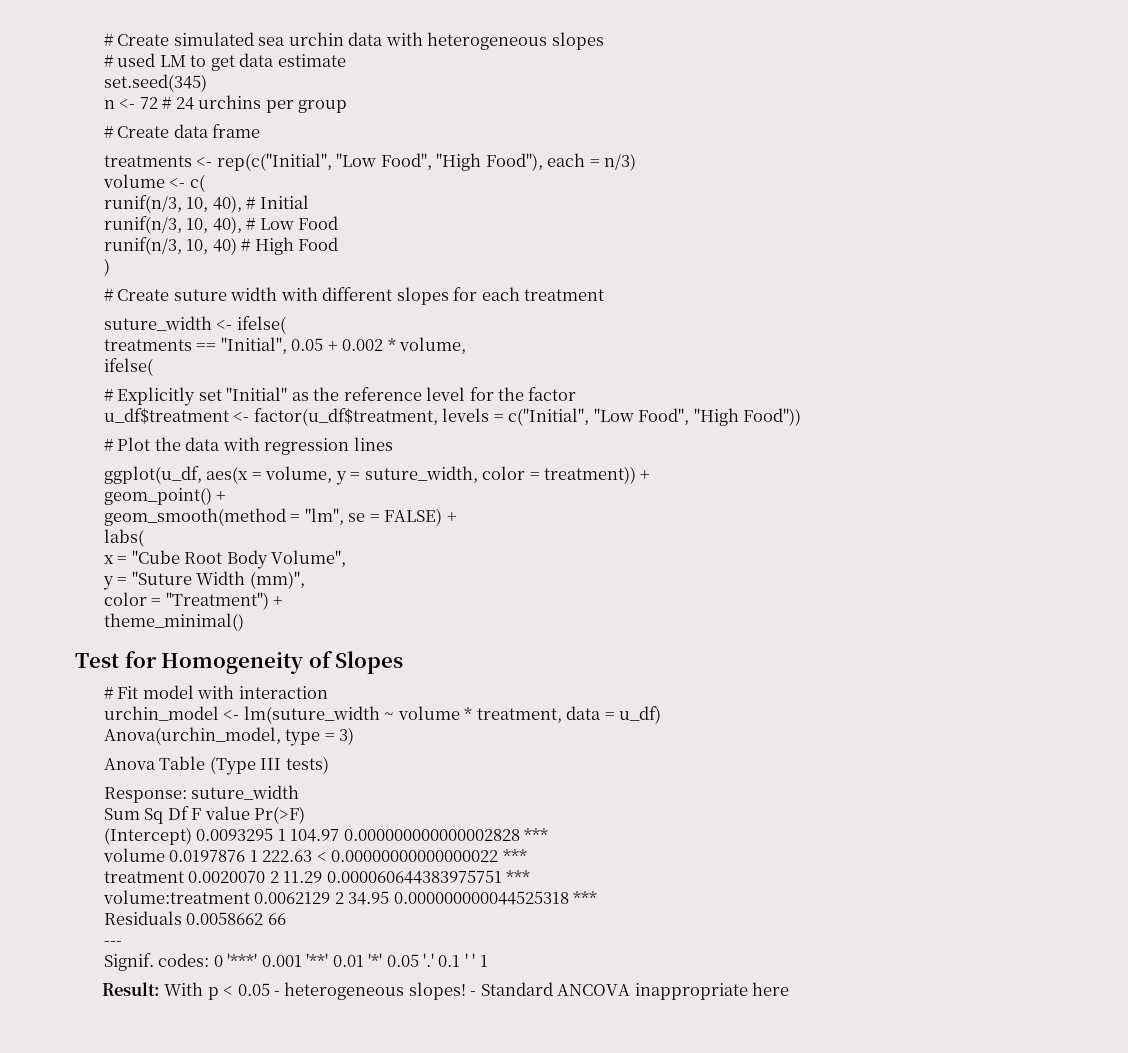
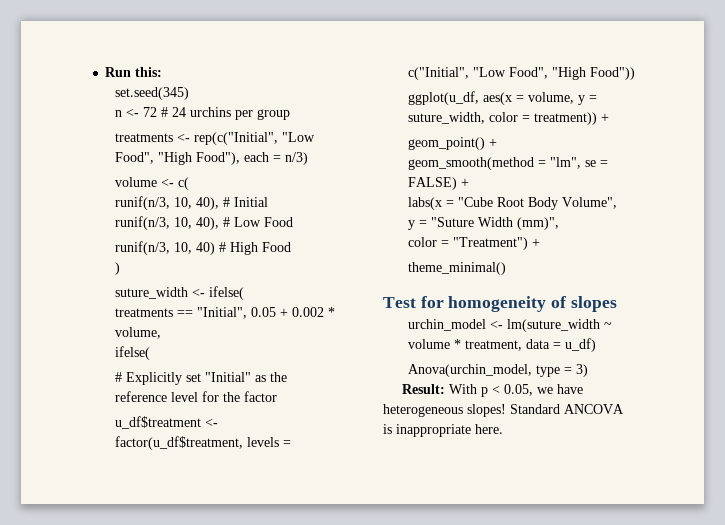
- # Create simulated sea urchin data with heterogeneous slopes
- # used LM to get data estimate
+ Run this:
- # Create data frame
- # Create suture width with different slopes for each treatment
- # Plot the data with regression lines
- labs(
- x = "Cube Root Body Volume",
+ labs(x = "Cube Root Body Volume",
- Test for Homogeneity of Slopes
- # Fit model with interaction
+ Test for homogeneity of slopes
- Anova Table (Type III tests)
- Response: suture_width
- Sum Sq Df F value Pr(>F)
- (Intercept) 0.0093295 1 104.97 0.000000000000002828 ***
- volume 0.0197876 1 222.63 < 0.00000000000000022 ***
- treatment 0.0020070 2 11.29 0.000060644383975751 ***
- volume:treatment 0.0062129 2 34.95 0.000000000044525318 ***
- Residuals 0.0058662 66
- ---
- Signif. codes: 0 '***' 0.001 '**' 0.01 '*' 0.05 '.' 0.1 ' ' 1
- Result: With p < 0.05 - heterogeneous slopes!
+ Result: With p < 0.05, we have heterogeneous slopes!
- - Standard ANCOVA inappropriate here
+ Standard ANCOVA is inappropriate here.

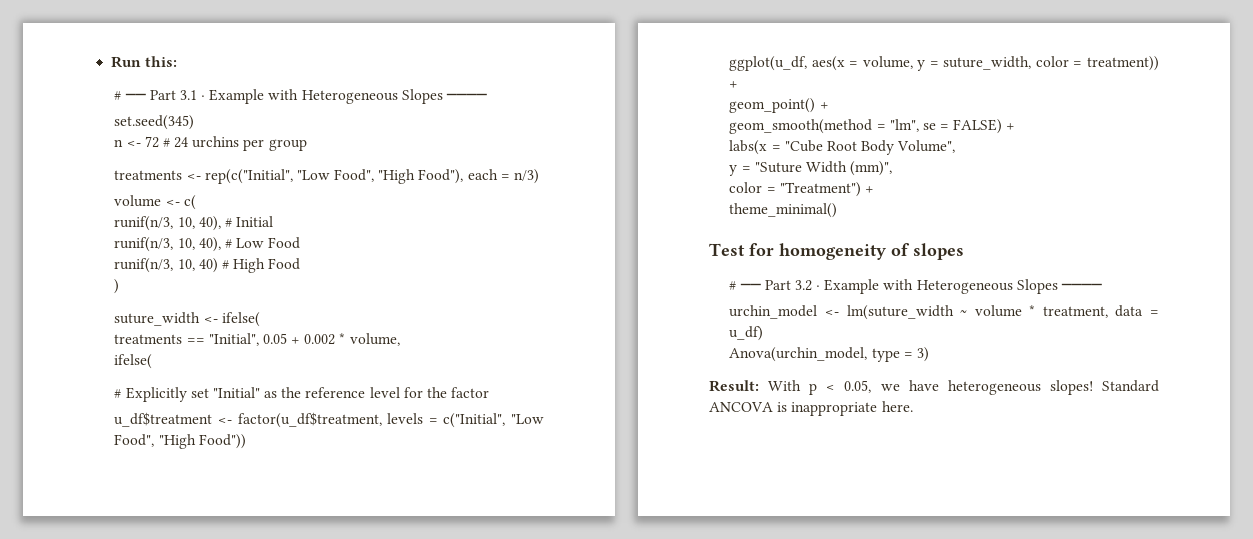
+ # ── Part 3.1 · Example with Heterogeneous Slopes ────
+ # ── Part 3.2 · Example with Heterogeneous Slopes ────

